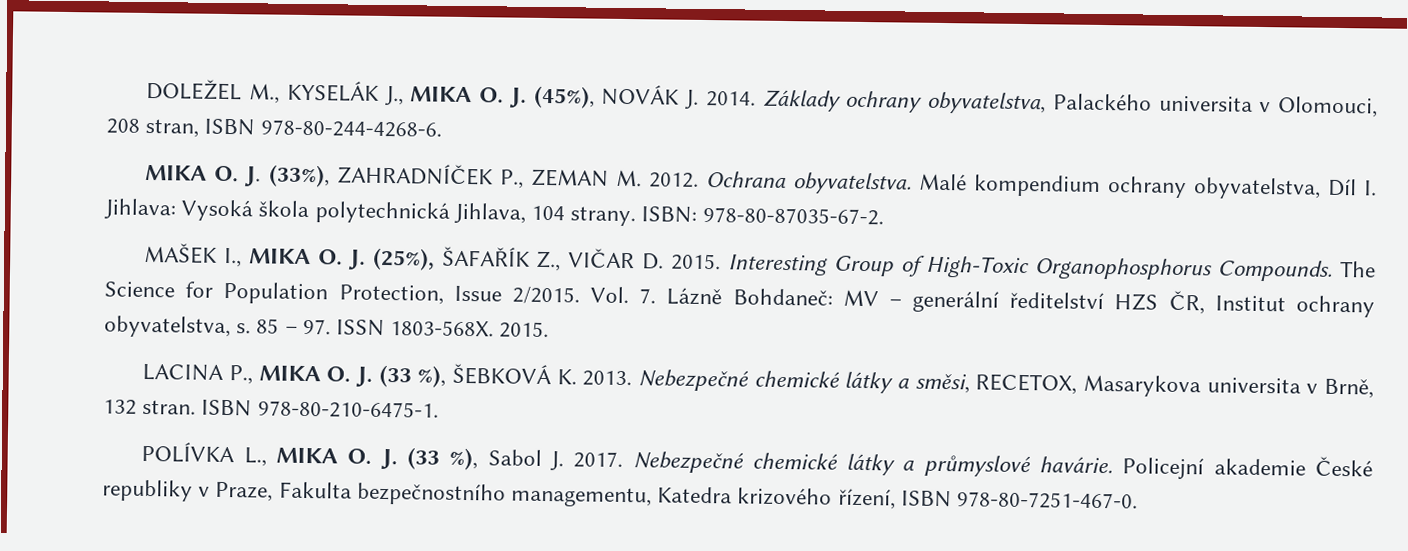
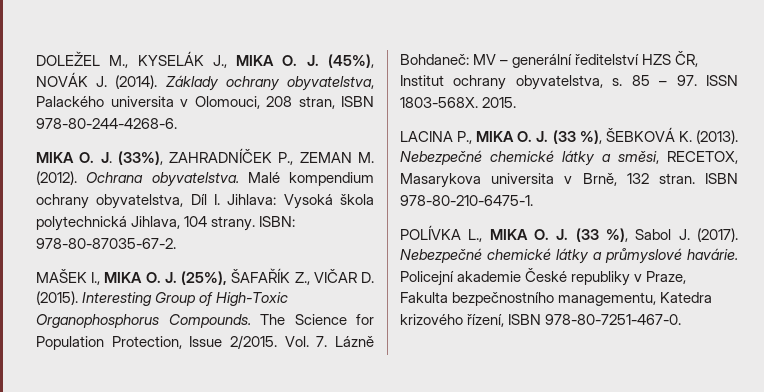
- DOLEŽEL M., KYSELÁK J., MIKA O. J. (45%), NOVÁK J. 2014.
+ DOLEŽEL M., KYSELÁK J., MIKA O. J. (45%), NOVÁK J. (2014).
- MIKA O. J. (33%), ZAHRADNÍČEK P., ZEMAN M. 2012.
+ MIKA O. J. (33%), ZAHRADNÍČEK P., ZEMAN M. (2012).
- MAŠEK I., MIKA O. J. (25%), ŠAFAŘÍK Z., VIČAR D. 2015.
+ MAŠEK I., MIKA O. J. (25%), ŠAFAŘÍK Z., VIČAR D. (2015).
- LACINA P., MIKA O. J. (33 %), ŠEBKOVÁ K. 2013.
+ LACINA P., MIKA O. J. (33 %), ŠEBKOVÁ K. (2013).
- POLÍVKA L., MIKA O. J. (33 %), Sabol J. 2017.
+ POLÍVKA L., MIKA O. J. (33 %), Sabol J. (2017).

